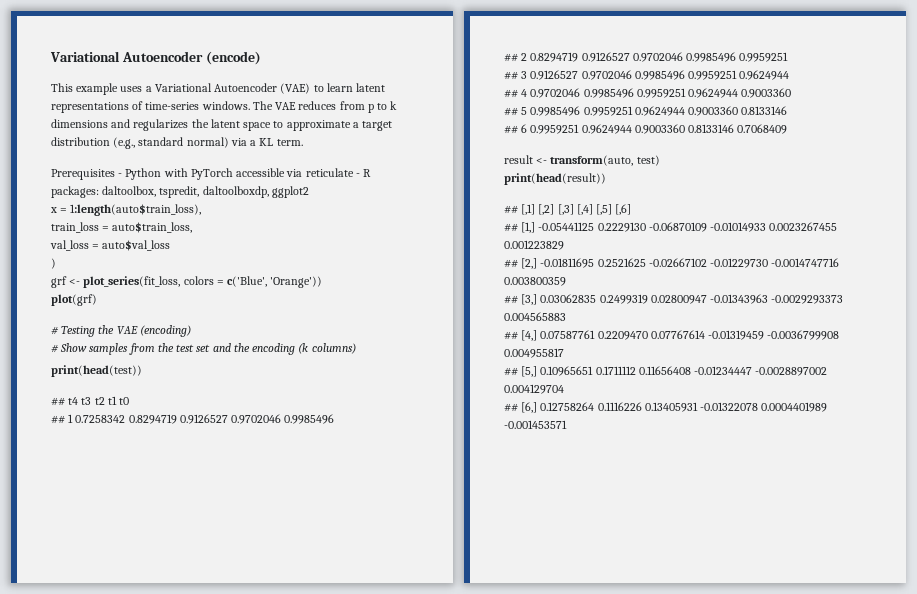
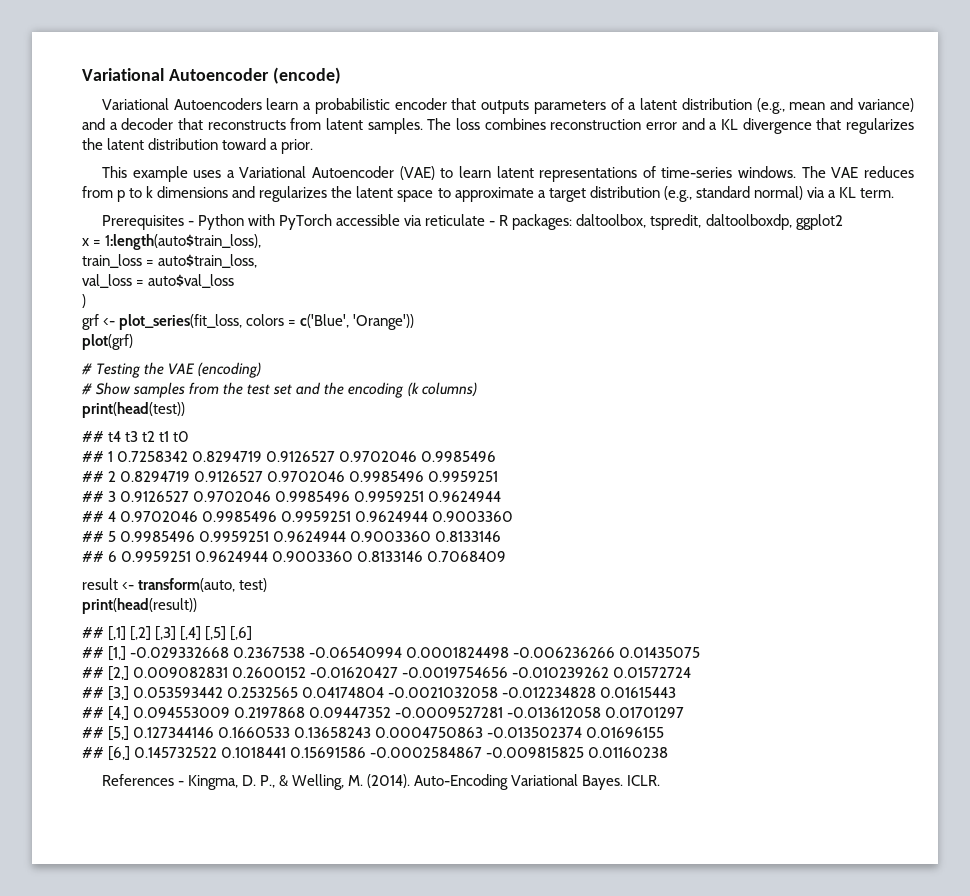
+ Variational Autoencoders learn a probabilistic encoder that outputs parameters of a latent distribution (e.g., mean and variance) and a decoder that reconstructs from latent samples. The loss combines reconstruction error and a KL divergence that regularizes the latent distribution toward a prior.
- ## [1,] -0.05441125 0.2229130 -0.06870109 -0.01014933 0.0023267455 0.001223829
- ## [2,] -0.01811695 0.2521625 -0.02667102 -0.01229730 -0.0014747716 0.003800359
- ## [3,] 0.03062835 0.2499319 0.02800947 -0.01343963 -0.0029293373 0.004565883
- ## [4,] 0.07587761 0.2209470 0.07767614 -0.01319459 -0.0036799908 0.004955817
- ## [5,] 0.10965651 0.1711112 0.11656408 -0.01234447 -0.0028897002 0.004129704
- ## [6,] 0.12758264 0.1116226 0.13405931 -0.01322078 0.0004401989 -0.001453571
+ ## [1,] -0.029332668 0.2367538 -0.06540994 0.0001824498 -0.006236266 0.01435075
+ ## [2,] 0.009082831 0.2600152 -0.01620427 -0.0019754656 -0.010239262 0.01572724
+ ## [3,] 0.053593442 0.2532565 0.04174804 -0.0021032058 -0.012234828 0.01615443
+ ## [4,] 0.094553009 0.2197868 0.09447352 -0.0009527281 -0.013612058 0.01701297
+ ## [5,] 0.127344146 0.1660533 0.13658243 0.0004750863 -0.013502374 0.01696155
+ ## [6,] 0.145732522 0.1018441 0.15691586 -0.0002584867 -0.009815825 0.01160238
+ References - Kingma, D. P., & Welling, M. (2014). Auto-Encoding Variational Bayes. ICLR.

